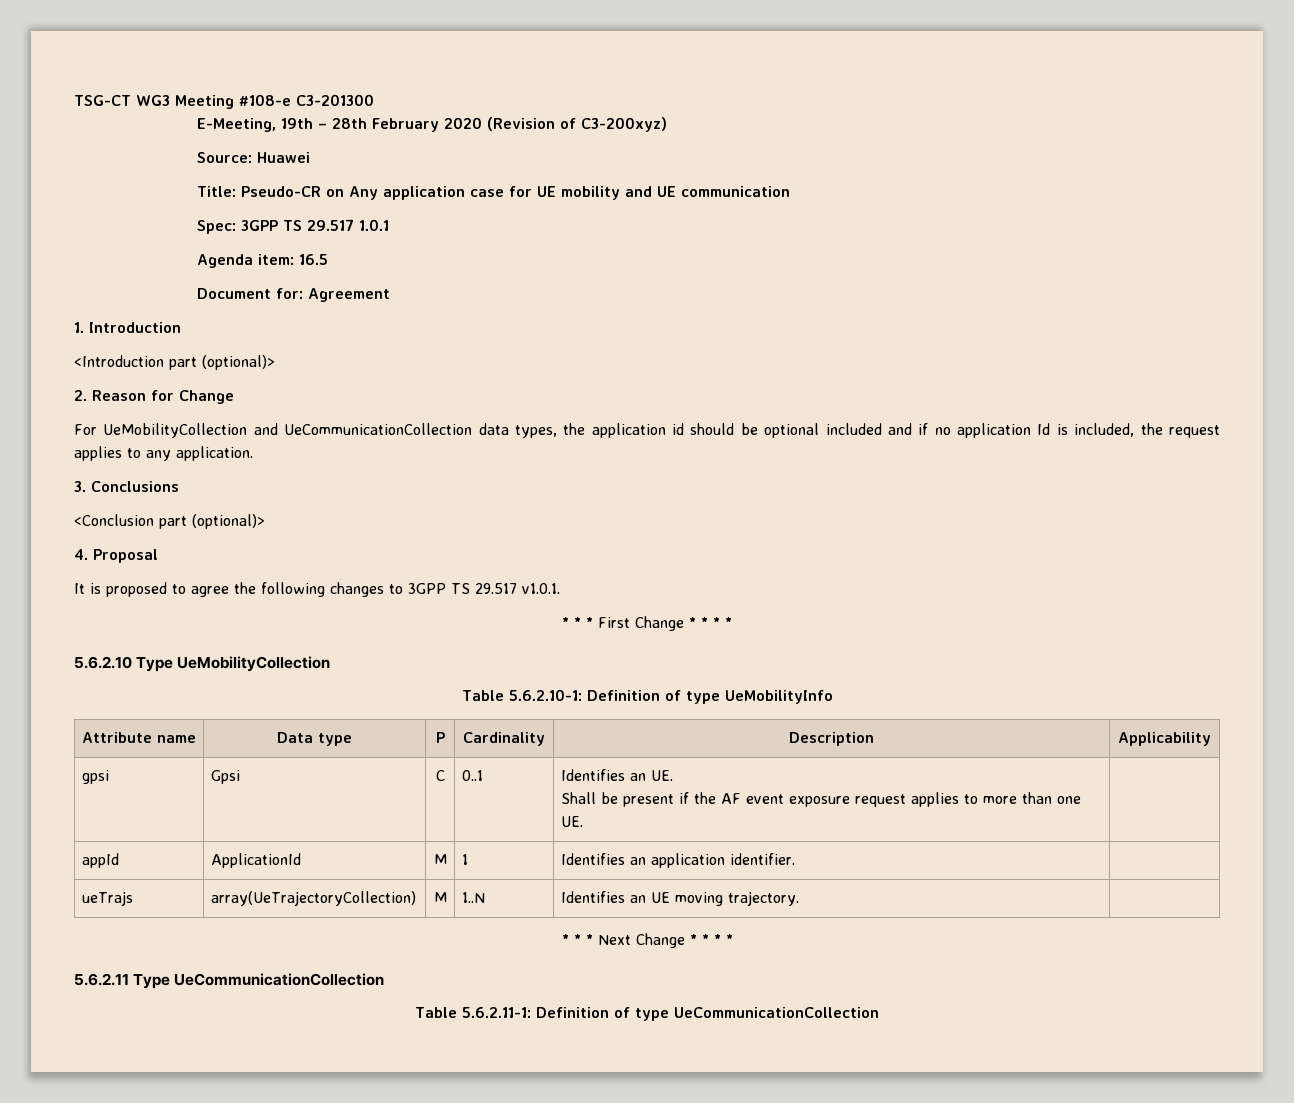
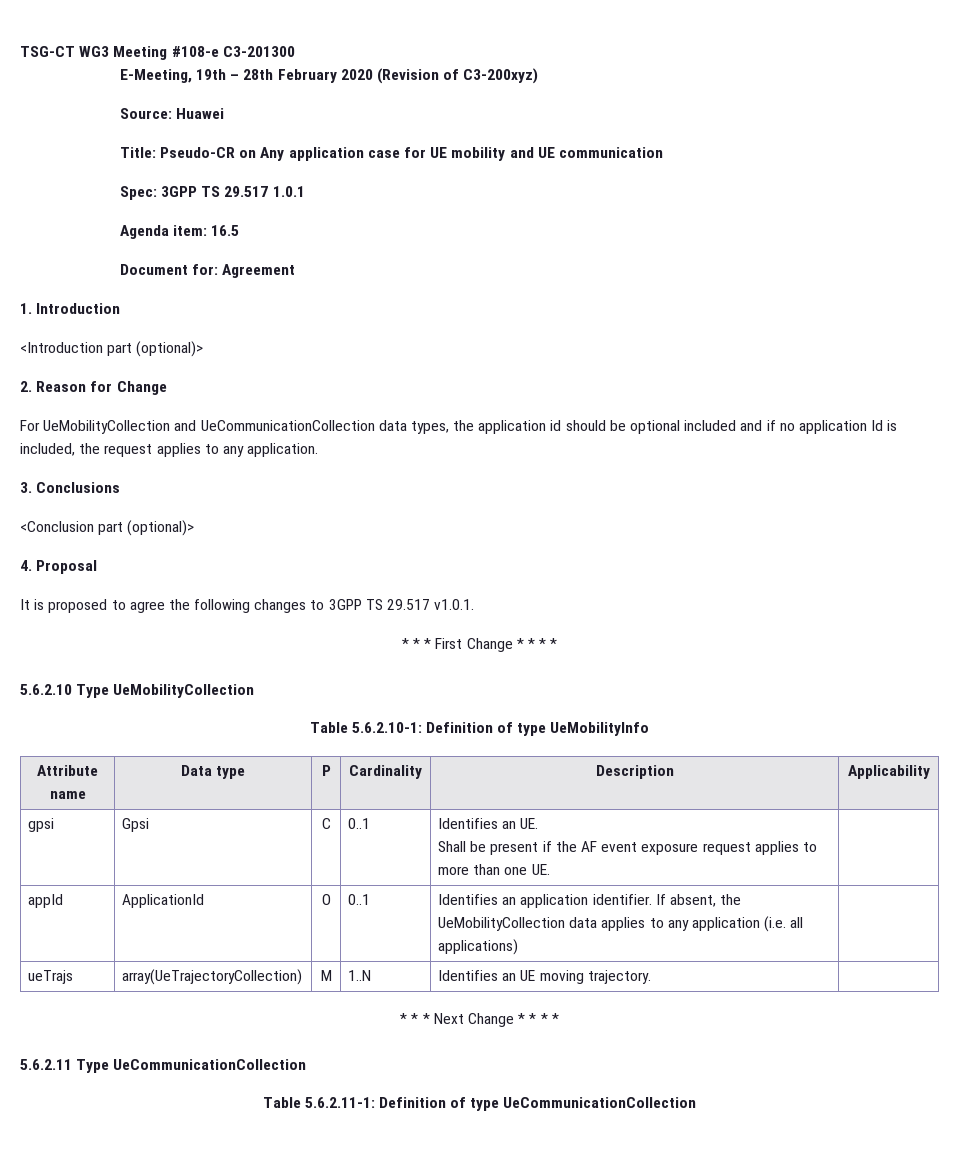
- appId | ApplicationId | M | 1 | Identifies an application identifier. |
+ appId | ApplicationId | O | 0..1 | Identifies an application identifier. If absent, the UeMobilityCollection data applies to any application (i.e. all applications) |

